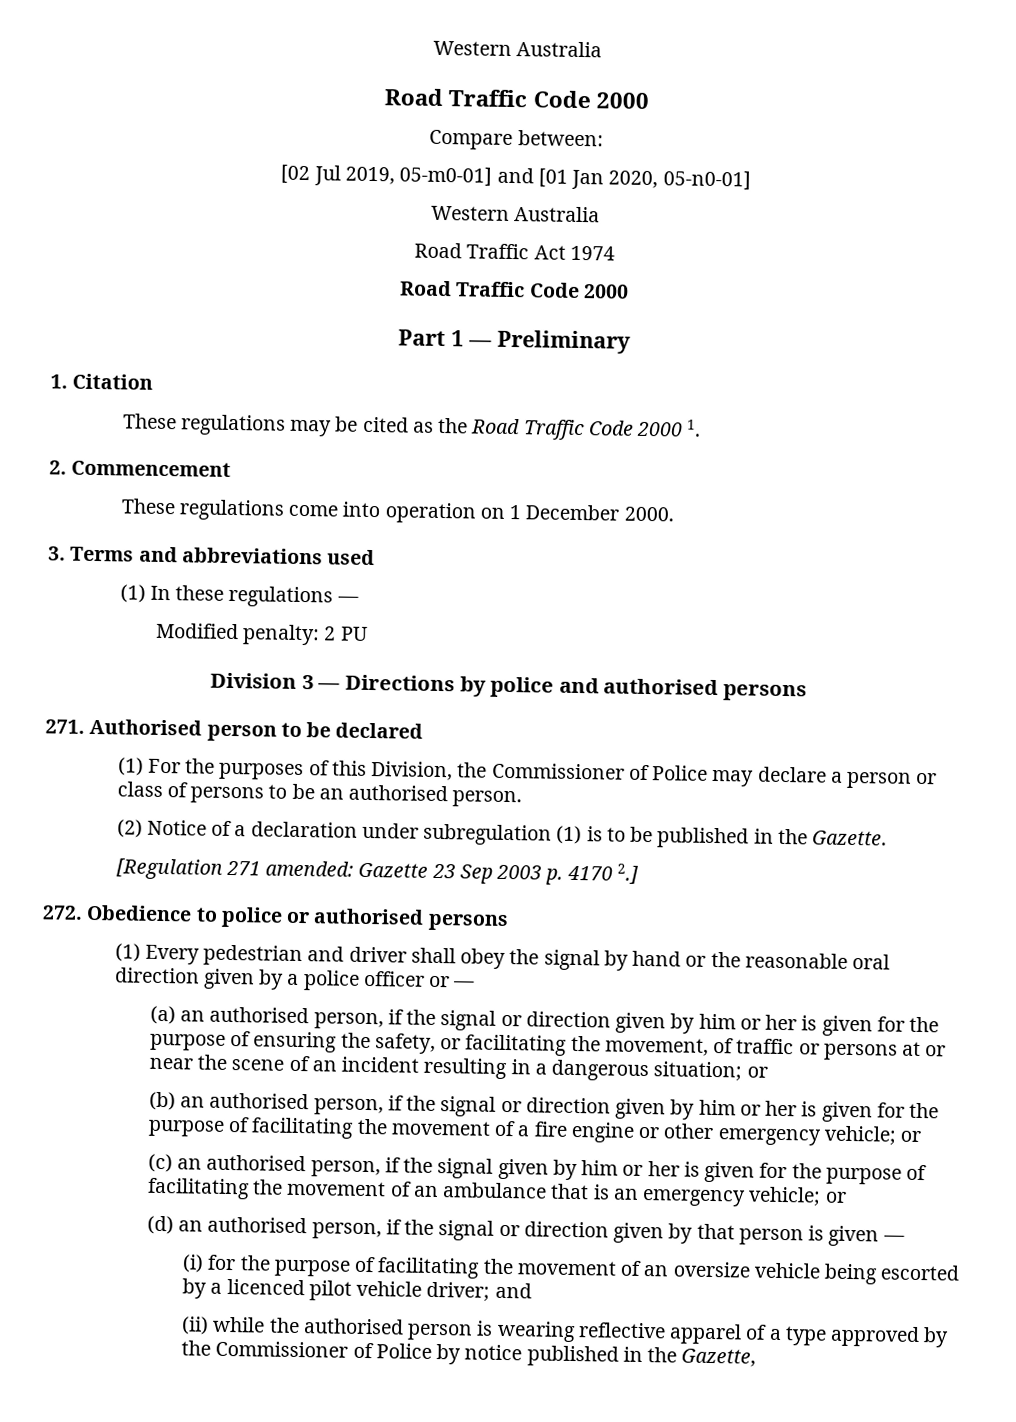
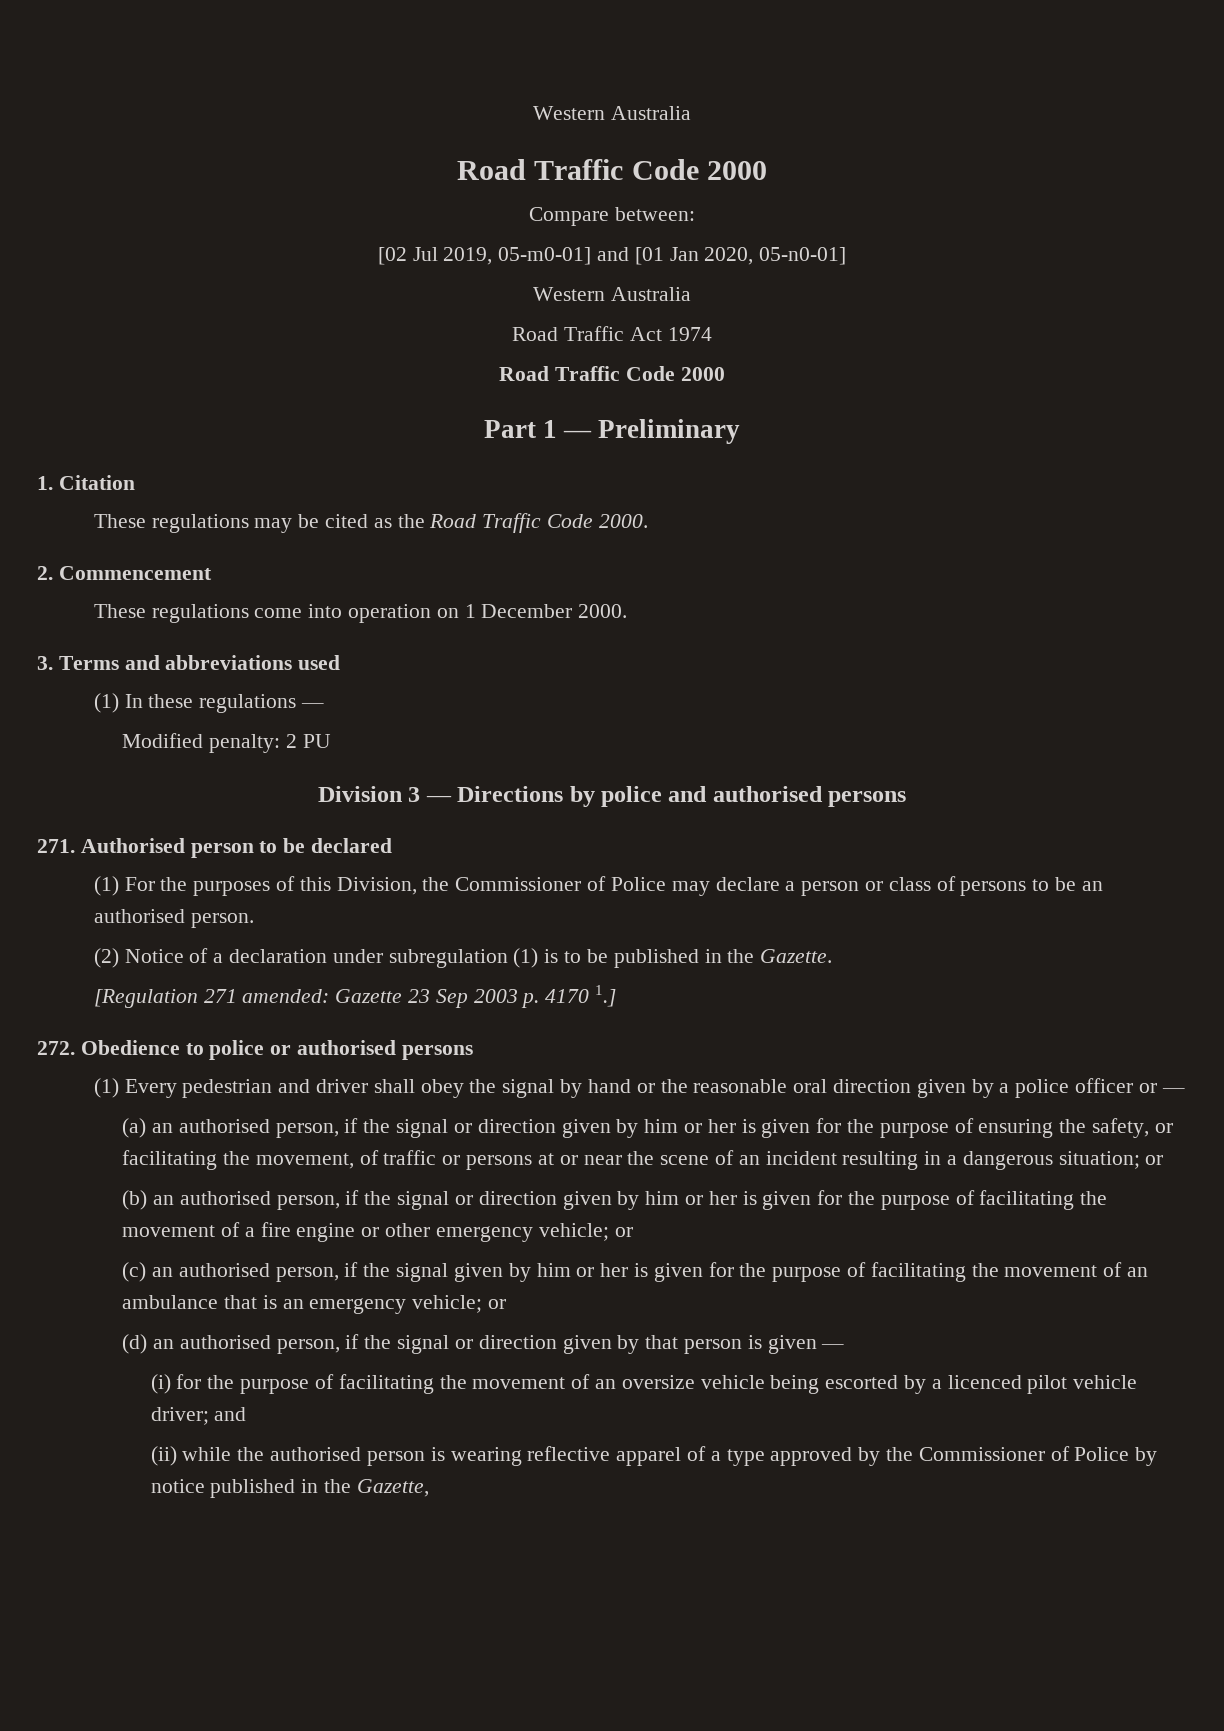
- These regulations may be cited as the Road Traffic Code 2000 1.
+ These regulations may be cited as the Road Traffic Code 2000.
- [Regulation 271 amended: Gazette 23 Sep 2003 p. 4170 2.]
+ [Regulation 271 amended: Gazette 23 Sep 2003 p. 4170 1.]

